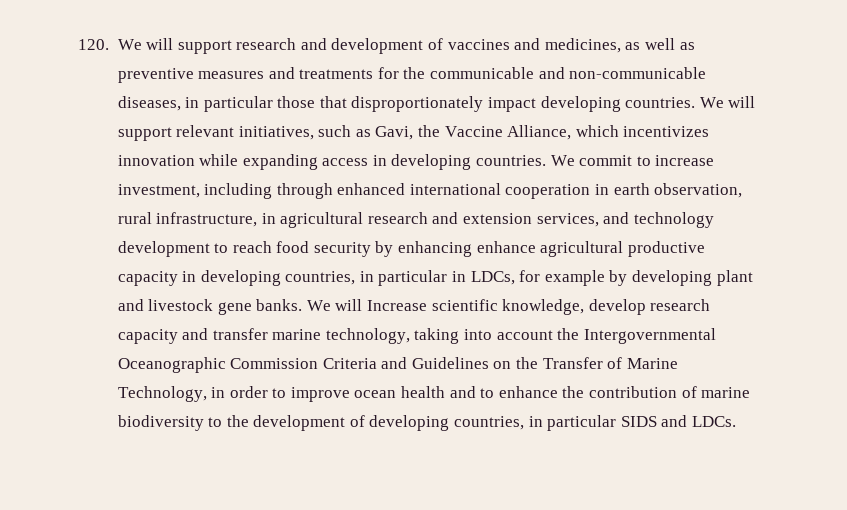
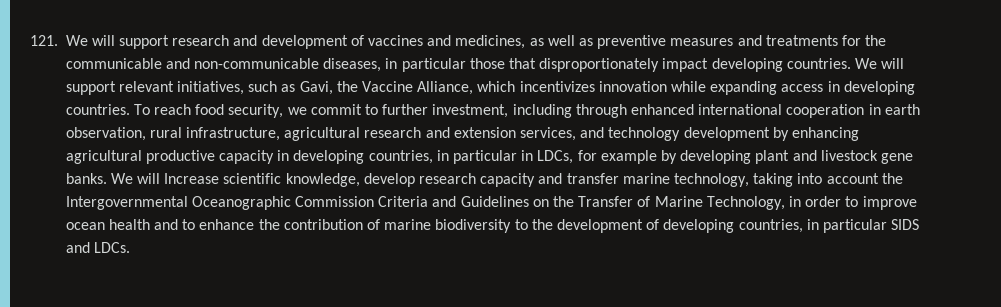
- 120. We will support research and development of vaccines and medicines, as well as preventive measures and treatments for the communicable and non-communicable diseases, in particular those that disproportionately impact developing countries.
+ 121. We will support research and development of vaccines and medicines, as well as preventive measures and treatments for the communicable and non-communicable diseases, in particular those that disproportionately impact developing countries.
- We commit to increase investment, including through enhanced international cooperation in earth observation, rural infrastructure, in agricultural research and extension services, and technology development to reach food security by enhancing enhance agricultural productive capacity in developing countries, in particular in LDCs, for example by developing plant and livestock gene banks.
+ To reach food security, we commit to further investment, including through enhanced international cooperation in earth observation, rural infrastructure, agricultural research and extension services, and technology development by enhancing agricultural productive capacity in developing countries, in particular in LDCs, for example by developing plant and livestock gene banks.

